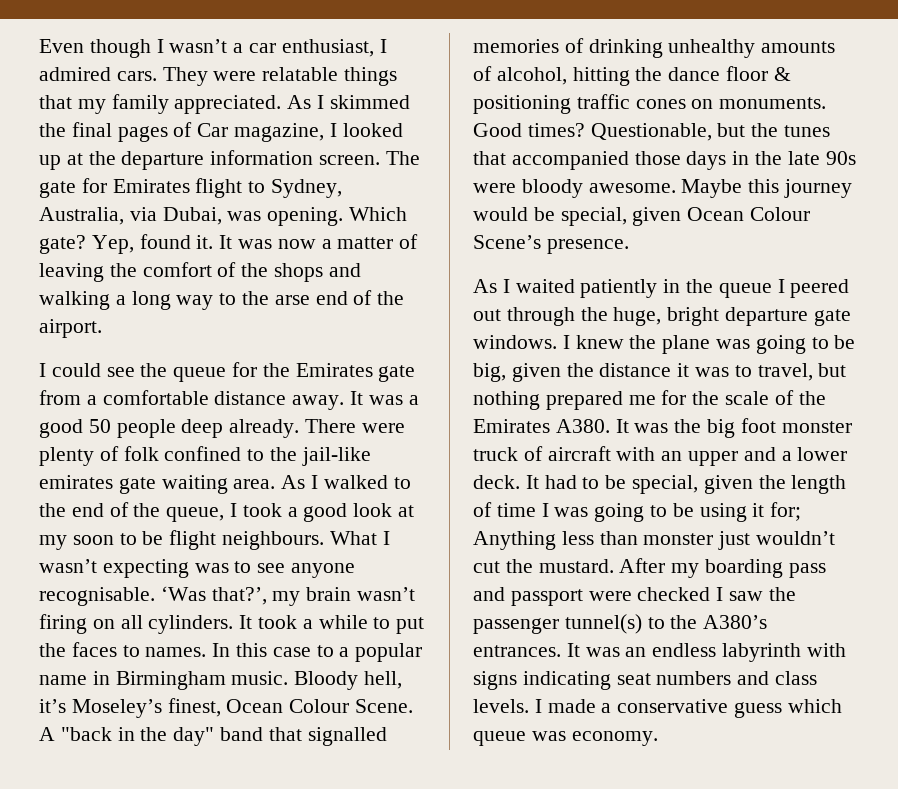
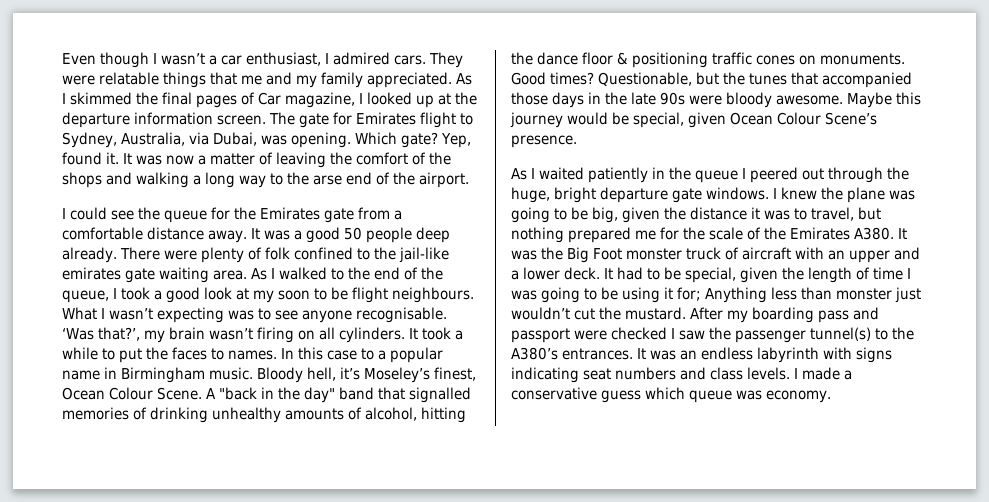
- They were relatable things that my family appreciated.
+ They were relatable things that me and my family appreciated.
- It was the big foot monster truck of aircraft with an upper and a lower deck.
+ It was the Big Foot monster truck of aircraft with an upper and a lower deck.

